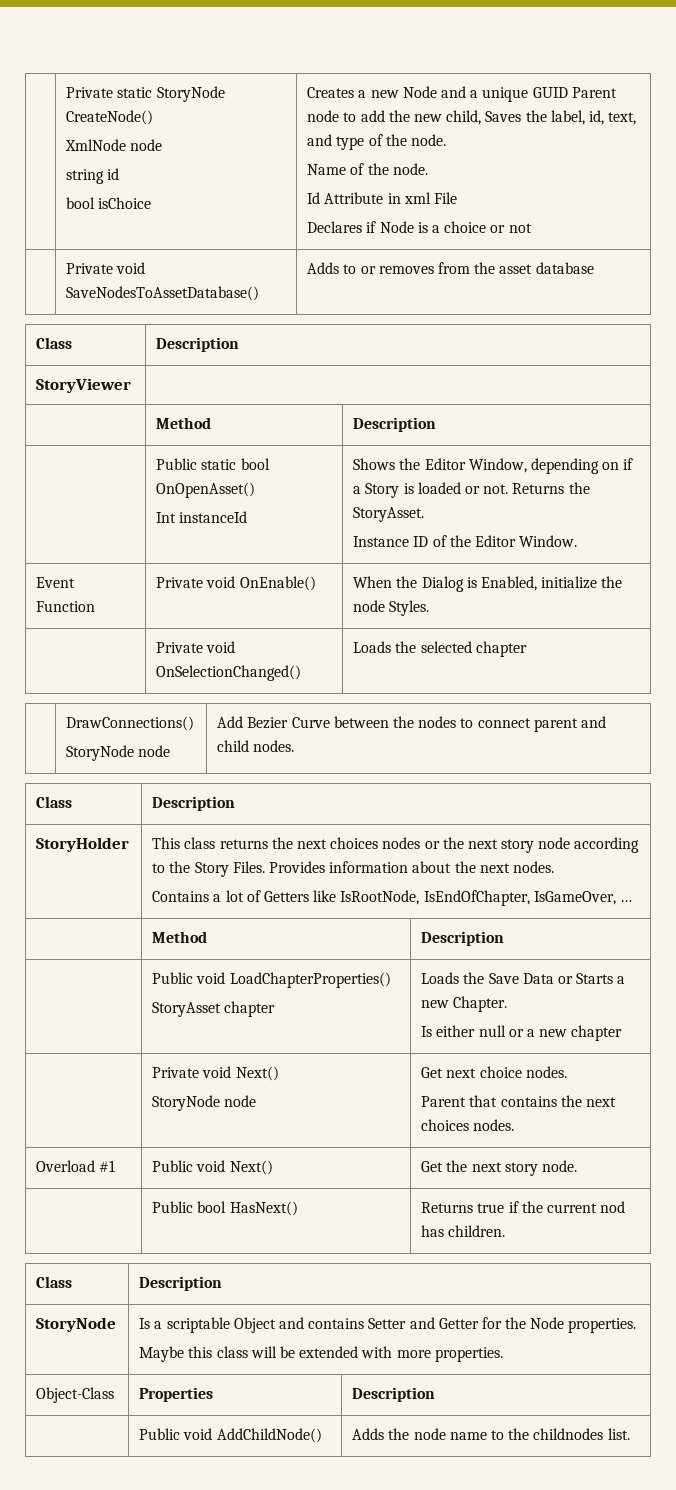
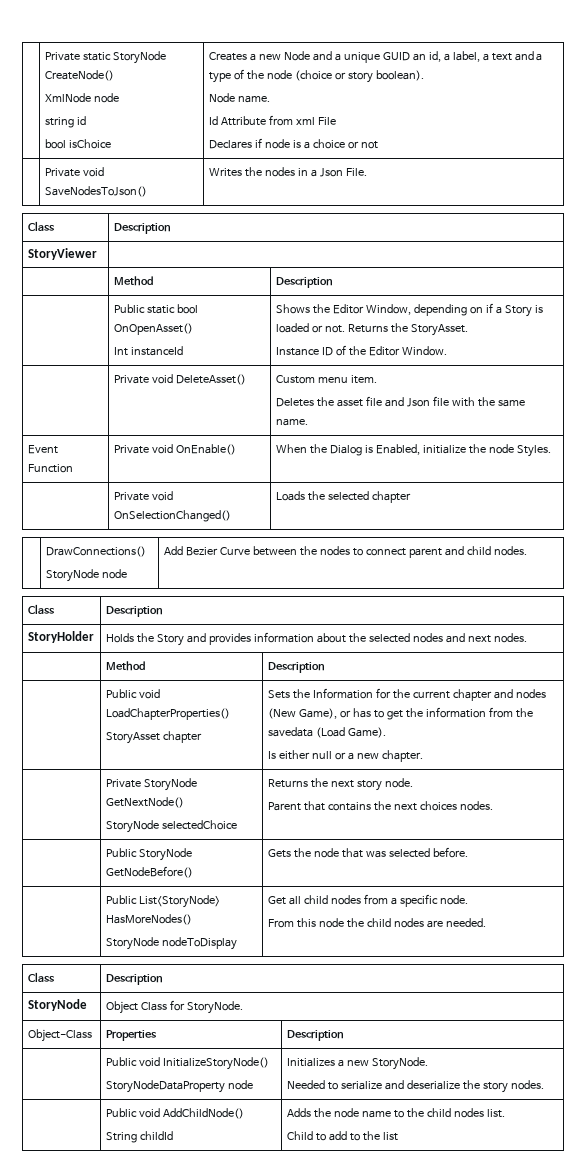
- Creates a new Node and a unique GUID Parent node to add the new child, Saves the label, id, text, and type of the node.
- Name of the node.
+ Creates a new Node and a unique GUID an id, a label, a text and a type of the node (choice or story boolean).
+ Node name.
- Id Attribute in xml File
+ Id Attribute from xml File
- Declares if Node is a choice or not
+ Declares if node is a choice or not
- | Private void SaveNodesToAssetDatabase() | Adds to or removes from the asset database
+ | Private void SaveNodesToJson() | Writes the nodes in a Json File.
+ | Private void DeleteAsset() | Custom menu item.
+ Deletes the asset file and Json file with the same name.
- StoryHolder | This class returns the next choices nodes or the next story node according to the Story Files. Provides information about the next nodes.
- Contains a lot of Getters like IsRootNode, IsEndOfChapter, IsGameOver, …
+ StoryHolder | Holds the Story and provides information about the selected nodes and next nodes.
  | Public void LoadChapterProperties()
- StoryAsset chapter | Loads the Save Data or Starts a new Chapter.
- Is either null or a new chapter
- | Private void Next()
- StoryNode node | Get next choice nodes.
+ StoryAsset chapter | Sets the Information for the current chapter and nodes (New Game), or has to get the information from the savedata (Load Game).
+ Is either null or a new chapter.
+ | Private StoryNode GetNextNode()
+ StoryNode selectedChoice | Returns the next story node.
- Overload #1 | Public void Next() | Get the next story node.
- | Public bool HasNext() | Returns true if the current nod has children.
+ | Public StoryNode GetNodeBefore() | Gets the node that was selected before.
+ | Public List<StoryNode> HasMoreNodes()
+ StoryNode nodeToDisplay | Get all child nodes from a specific node.
+ From this node the child nodes are needed.
  Class | Description
- StoryNode | Is a scriptable Object and contains Setter and Getter for the Node properties.
- Maybe this class will be extended with more properties.
+ StoryNode | Object Class for StoryNode.
  Object-Class | Properties | Description
+ | Public void InitializeStoryNode()
+ StoryNodeDataProperty node | Initializes a new StoryNode.
+ Needed to serialize and deserialize the story nodes.
- | Public void AddChildNode() | Adds the node name to the childnodes list.
+ | Public void AddChildNode()
+ String childId | Adds the node name to the child nodes list.
+ Child to add to the list

